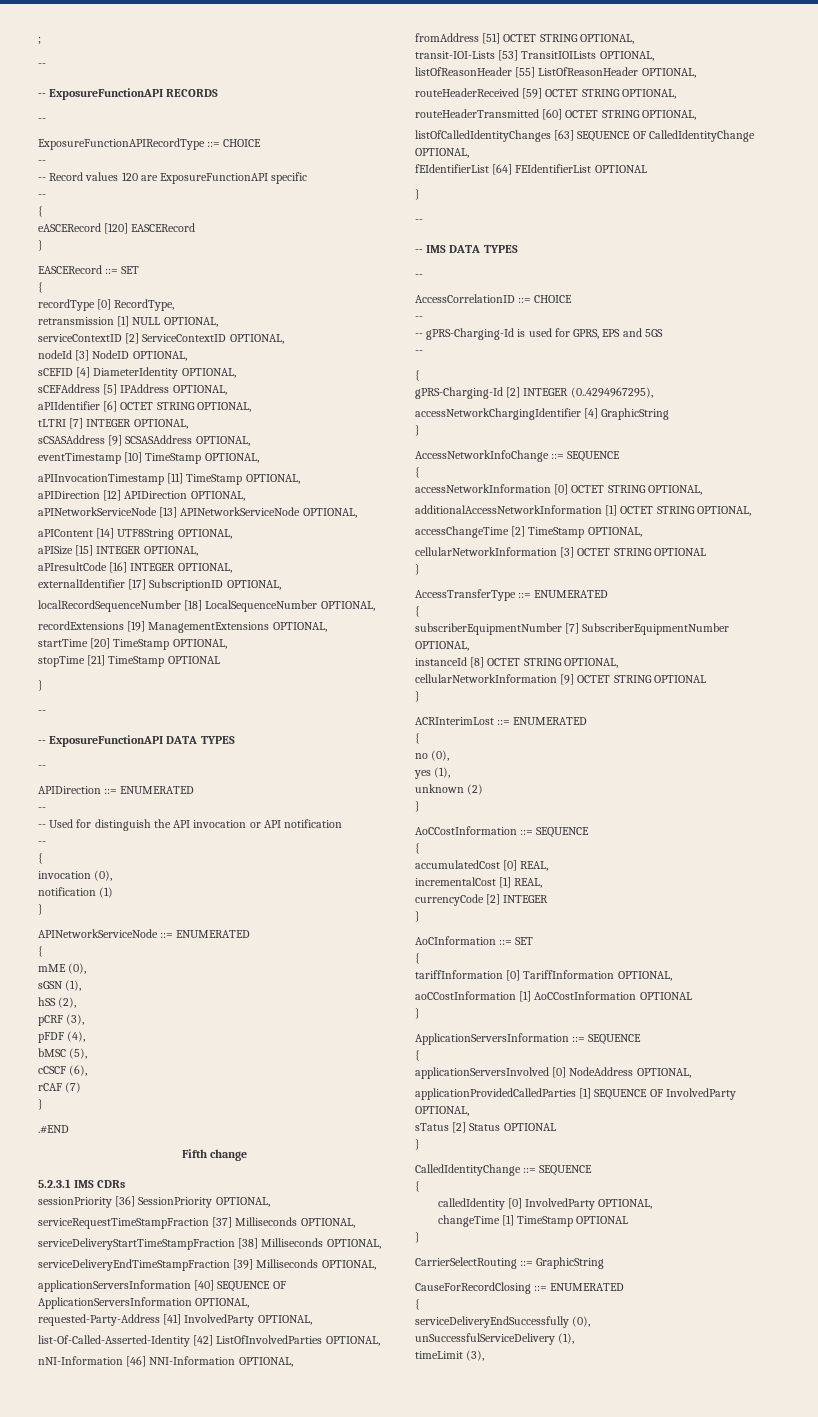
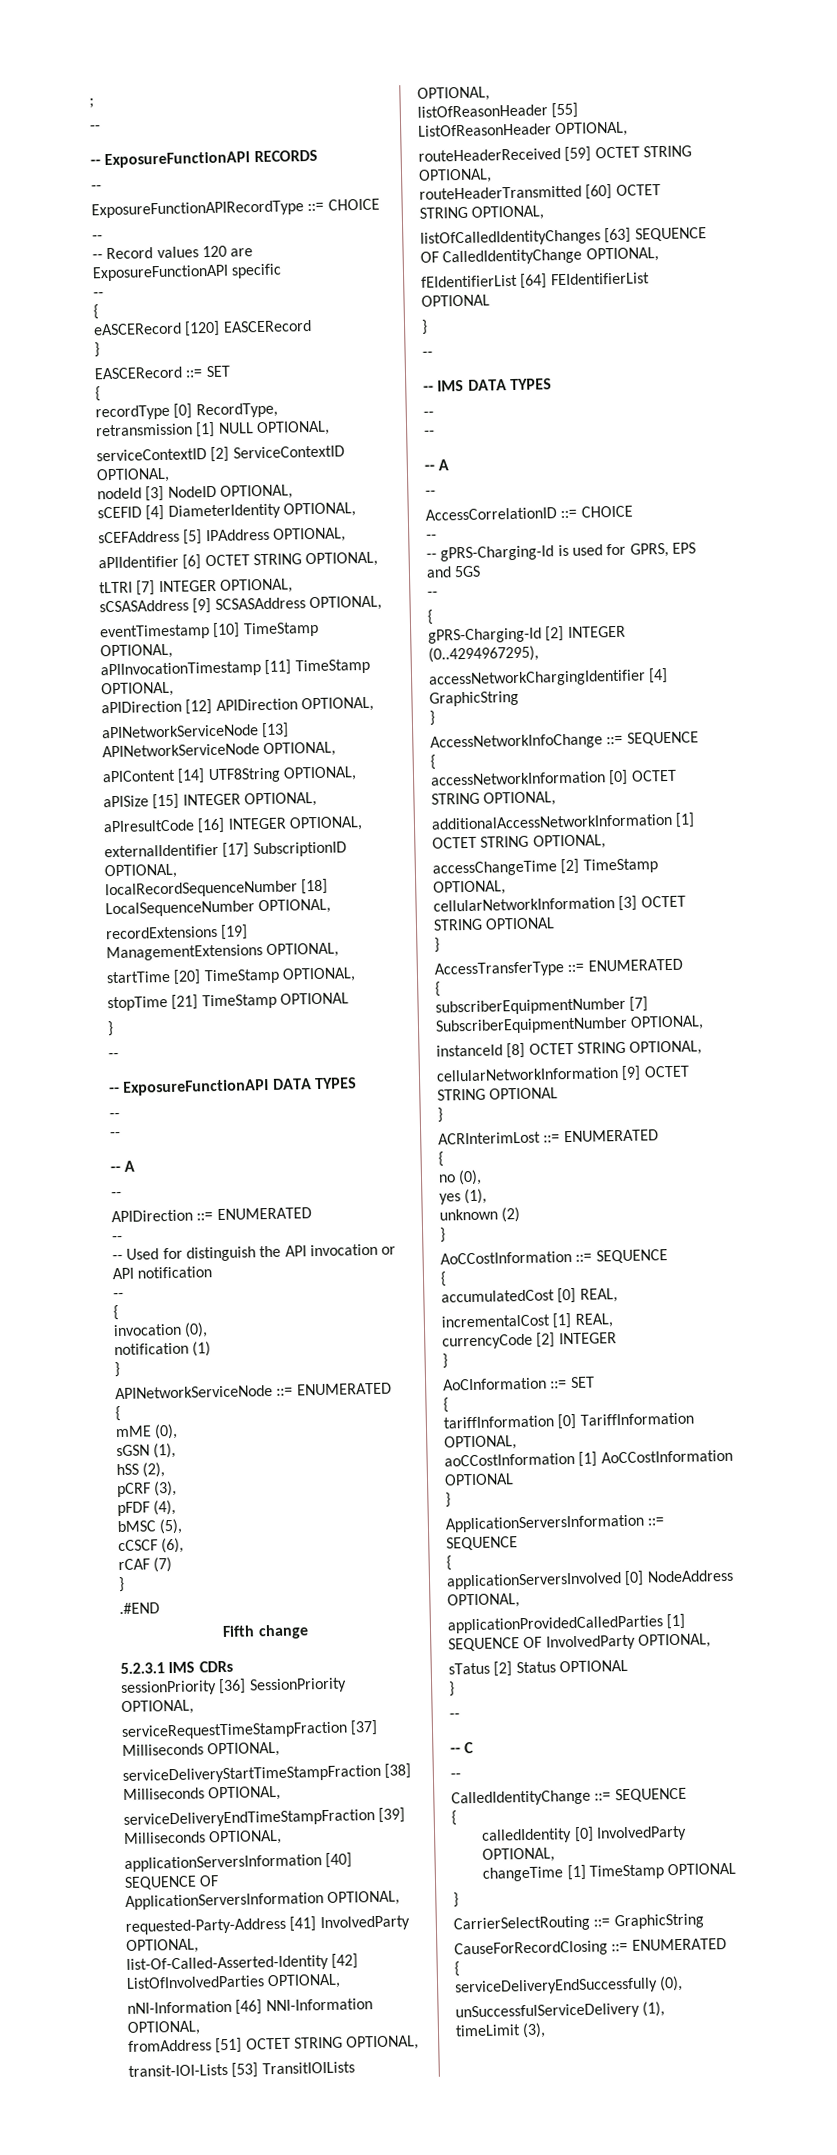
  -- ExposureFunctionAPI DATA TYPES
+ --
+ --
+ -- A
  -- IMS DATA TYPES
+ --
+ --
+ -- A
  sTatus [2] Status OPTIONAL
  }
+ --
+ -- C
+ --

